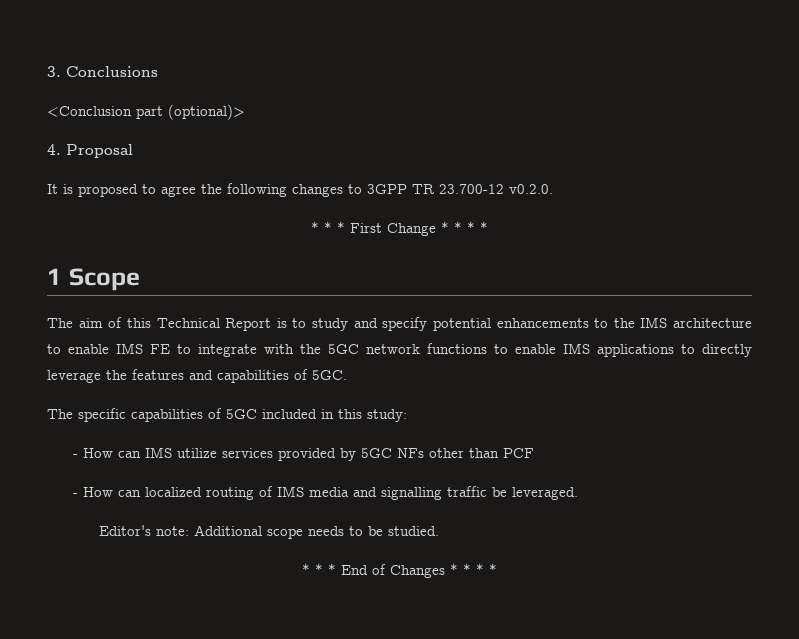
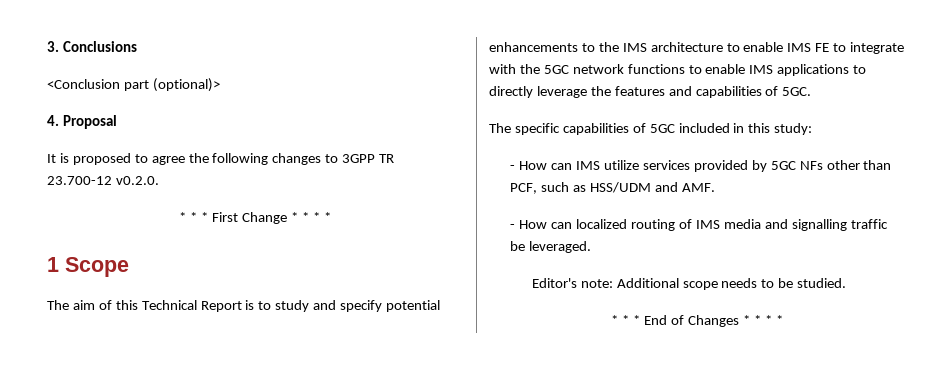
- - How can IMS utilize services provided by 5GC NFs other than PCF
+ - How can IMS utilize services provided by 5GC NFs other than PCF, such as HSS/UDM and AMF.

